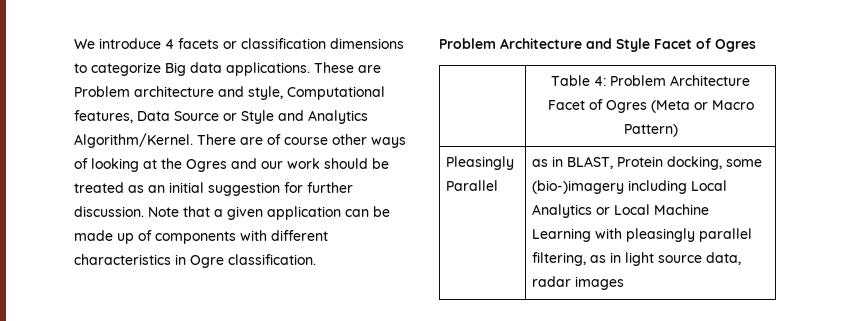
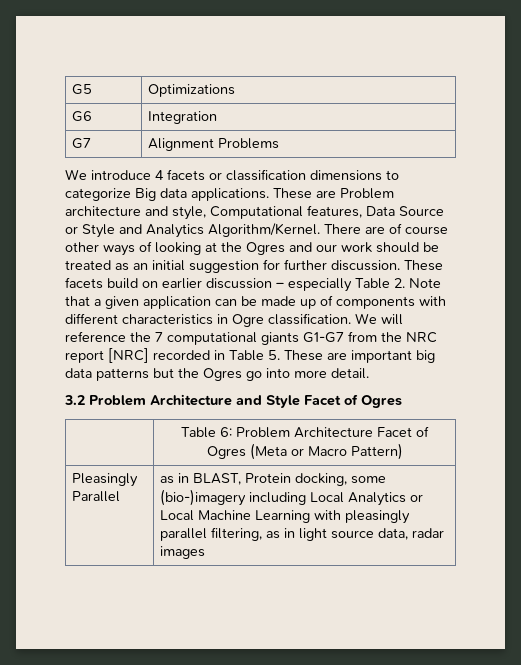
+ G5 | Optimizations
+ G6 | Integration
+ G7 | Alignment Problems
- Note that a given application can be made up of components with different characteristics in Ogre classification.
- Problem Architecture and Style Facet of Ogres
+ These facets build on earlier discussion – especially Table 2. Note that a given application can be made up of components with different characteristics in Ogre classification. We will reference the 7 computational giants G1-G7 from the NRC report [NRC] recorded in Table 5. These are important big data patterns but the Ogres go into more detail.
+ 3.2 Problem Architecture and Style Facet of Ogres
- | Table 4: Problem Architecture Facet of Ogres (Meta or Macro Pattern)
+ | Table 6: Problem Architecture Facet of Ogres (Meta or Macro Pattern)

